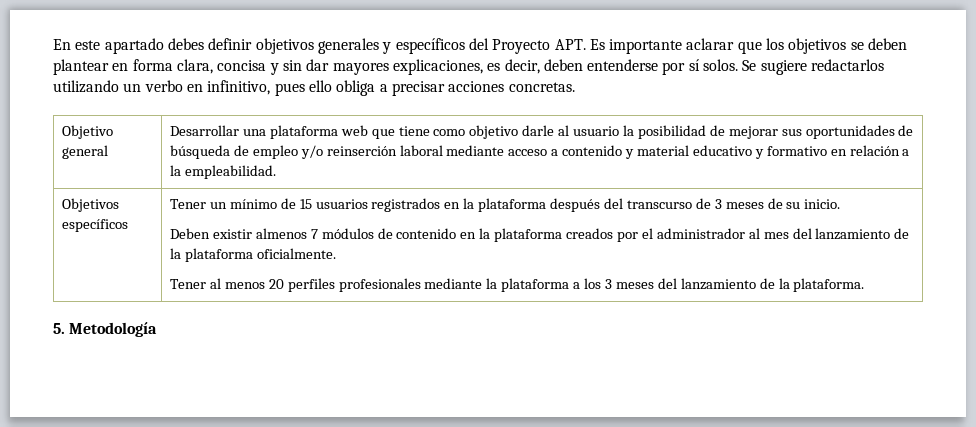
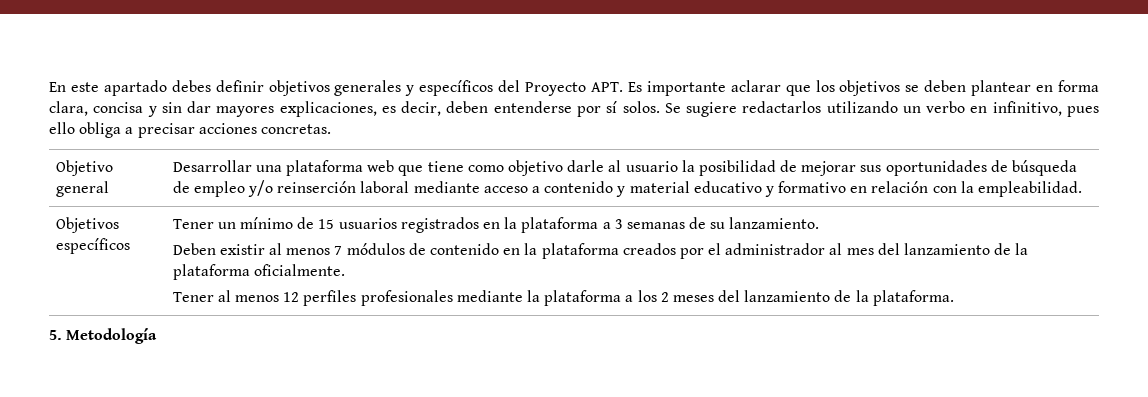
- Objetivo general | Desarrollar una plataforma web que tiene como objetivo darle al usuario la posibilidad de mejorar sus oportunidades de búsqueda de empleo y/o reinserción laboral mediante acceso a contenido y material educativo y formativo en relación a la empleabilidad.
+ Objetivo general | Desarrollar una plataforma web que tiene como objetivo darle al usuario la posibilidad de mejorar sus oportunidades de búsqueda de empleo y/o reinserción laboral mediante acceso a contenido y material educativo y formativo en relación con la empleabilidad.
- Tener un mínimo de 15 usuarios registrados en la plataforma después del transcurso de 3 meses de su inicio.
+ Tener un mínimo de 15 usuarios registrados en la plataforma a 3 semanas de su lanzamiento.
- Deben existir almenos 7 módulos de contenido en la plataforma creados por el administrador al mes del lanzamiento de la plataforma oficialmente.
+ Deben existir al menos 7 módulos de contenido en la plataforma creados por el administrador al mes del lanzamiento de la plataforma oficialmente.
- Tener al menos 20 perfiles profesionales mediante la plataforma a los 3 meses del lanzamiento de la plataforma.
+ Tener al menos 12 perfiles profesionales mediante la plataforma a los 2 meses del lanzamiento de la plataforma.

